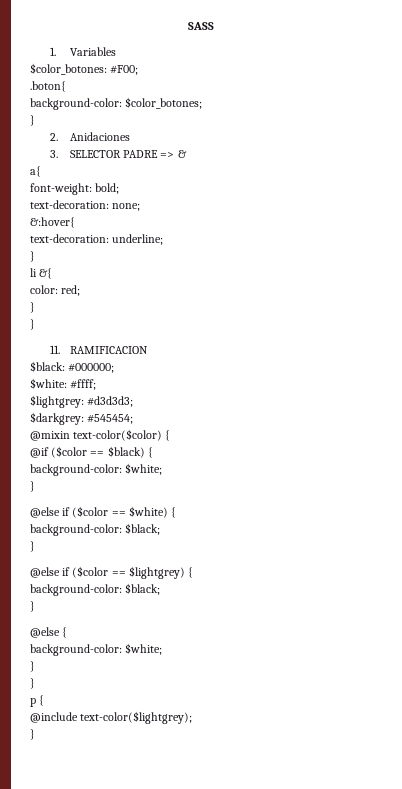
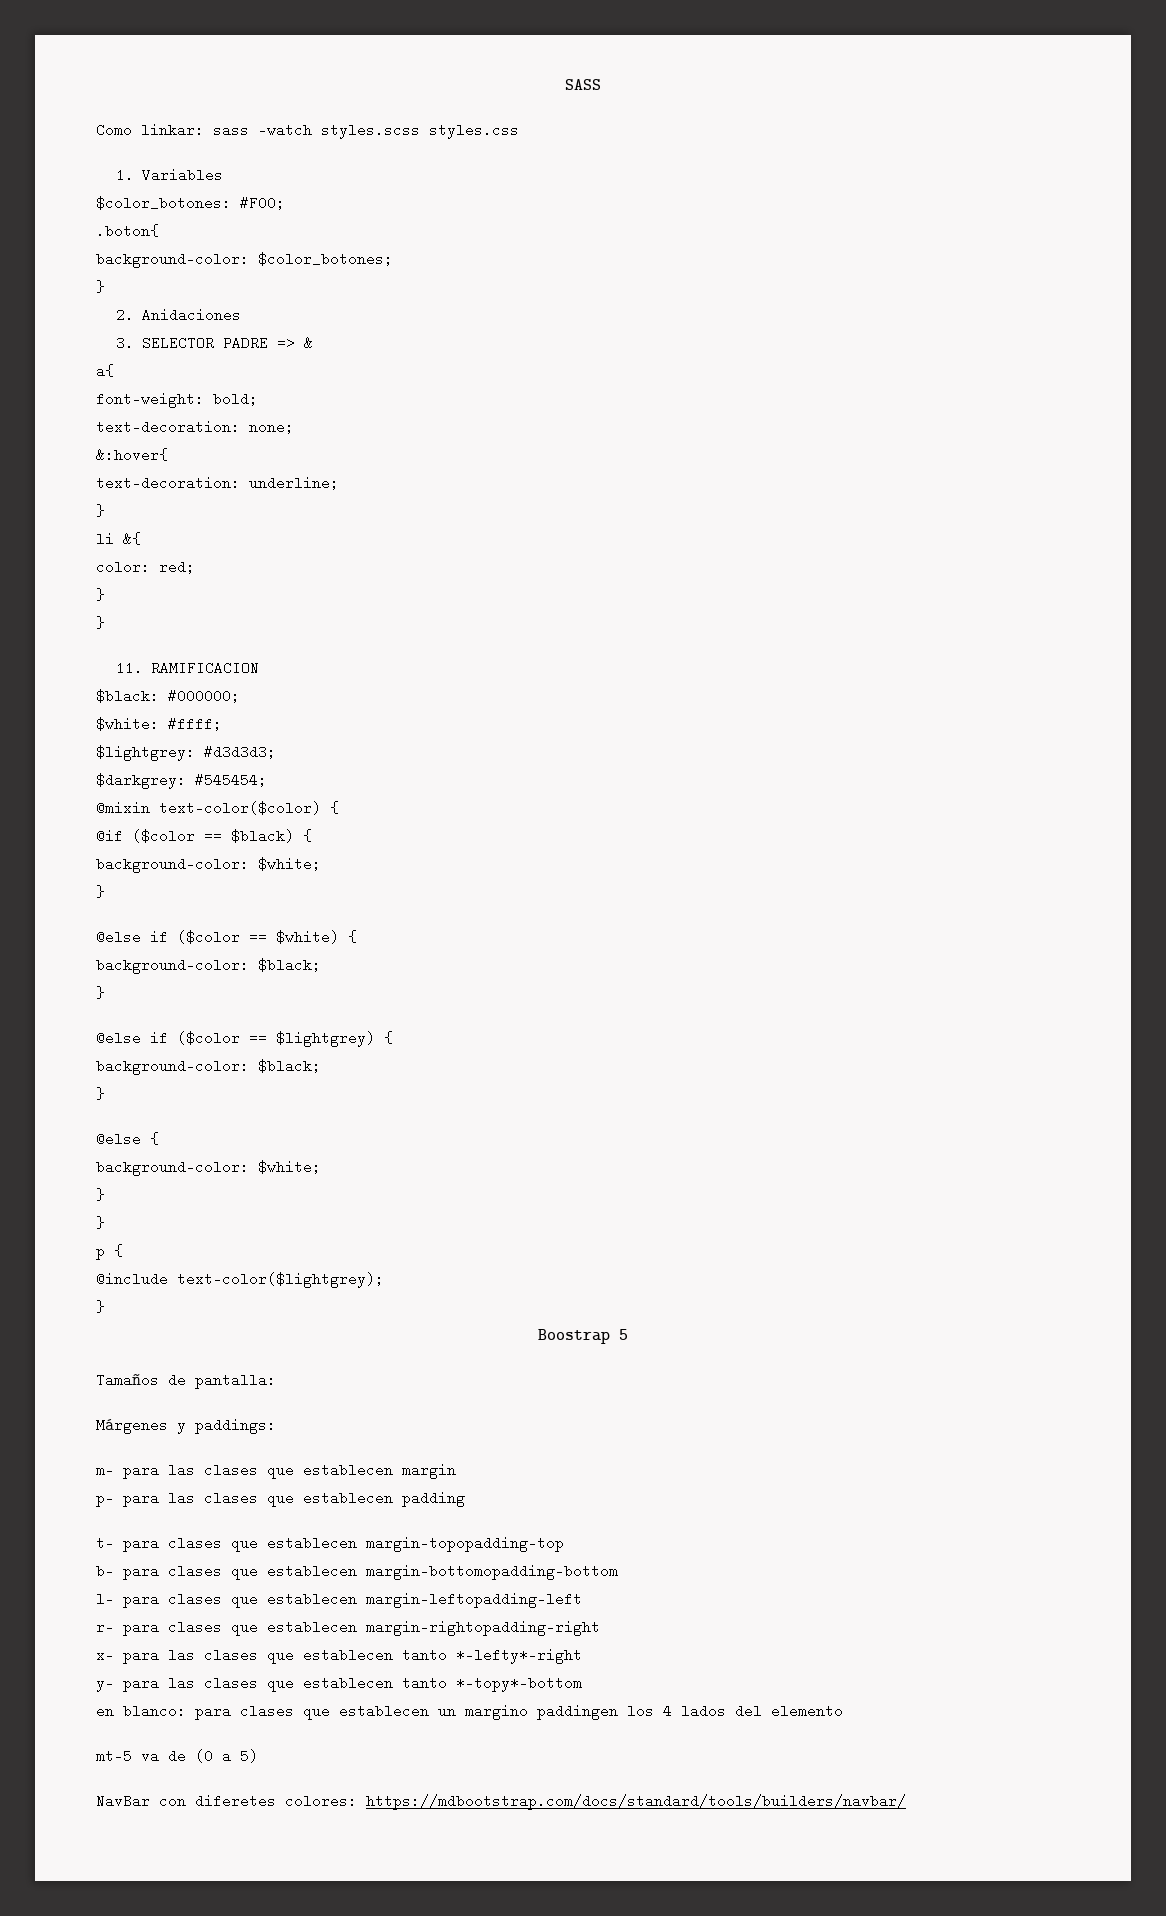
+ Como linkar: sass –watch styles.scss styles.css
+ Boostrap 5
+ Tamaños de pantalla:
+ Márgenes y paddings:
+ m- para las clases que establecen margin
+ p- para las clases que establecen padding
+ t- para clases que establecen margin-topopadding-top
+ b- para clases que establecen margin-bottomopadding-bottom
+ l- para clases que establecen margin-leftopadding-left
+ r- para clases que establecen margin-rightopadding-right
+ x- para las clases que establecen tanto *-lefty*-right
+ y- para las clases que establecen tanto *-topy*-bottom
+ en blanco: para clases que establecen un margino paddingen los 4 lados del elemento
+ mt-5 va de (0 a 5)
+ NavBar con diferetes colores: https://mdbootstrap.com/docs/standard/tools/builders/navbar/

